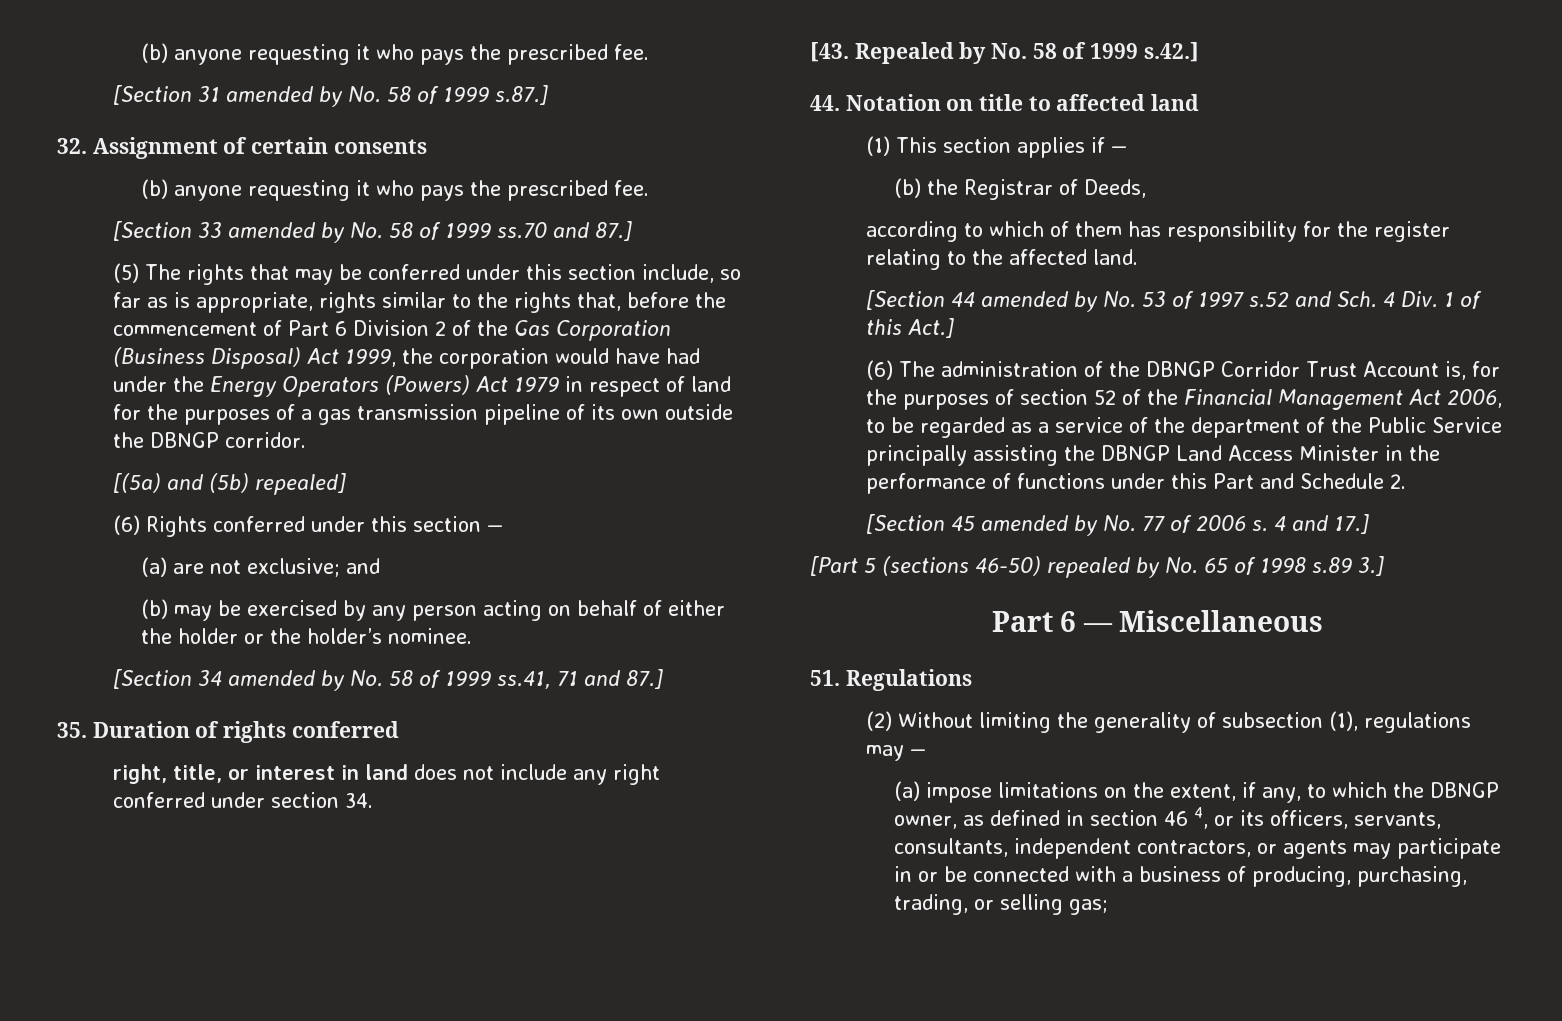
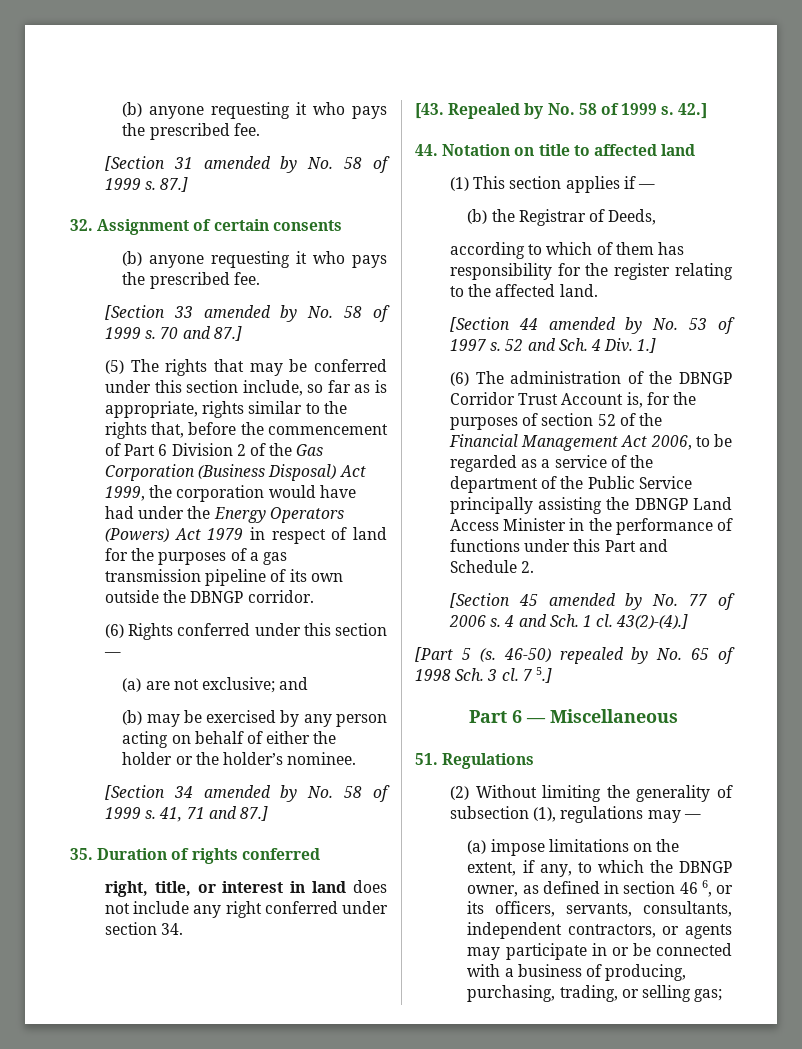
- [Section 31 amended by No. 58 of 1999 s.87.]
+ [Section 31 amended by No. 58 of 1999 s. 87.]
- [Section 33 amended by No. 58 of 1999 ss.70 and 87.]
+ [Section 33 amended by No. 58 of 1999 s. 70 and 87.]
- [(5a) and (5b) repealed]
- [Section 34 amended by No. 58 of 1999 ss.41, 71 and 87.]
+ [Section 34 amended by No. 58 of 1999 s. 41, 71 and 87.]
- [43. Repealed by No. 58 of 1999 s.42.]
+ [43. Repealed by No. 58 of 1999 s. 42.]
- [Section 44 amended by No. 53 of 1997 s.52 and Sch. 4 Div. 1 of this Act.]
+ [Section 44 amended by No. 53 of 1997 s. 52 and Sch. 4 Div. 1.]
- 4 and 17.]
+ 4 and Sch. 1 cl. 43(2)-(4).]
- [Part 5 (sections 46-50) repealed by No. 65 of 1998 s.89 3.]
+ [Part 5 (s. 46-50) repealed by No. 65 of 1998 Sch. 3 cl. 7 5.]
- (a) impose limitations on the extent, if any, to which the DBNGP owner, as defined in section 46 4, or its officers, servants, consultants, independent contractors, or agents may participate in or be connected with a business of producing, purchasing, trading, or selling gas;
+ (a) impose limitations on the extent, if any, to which the DBNGP owner, as defined in section 46 6, or its officers, servants, consultants, independent contractors, or agents may participate in or be connected with a business of producing, purchasing, trading, or selling gas;

